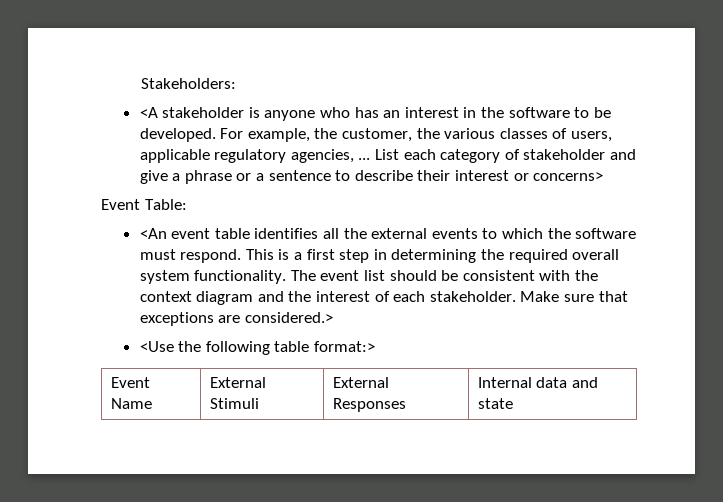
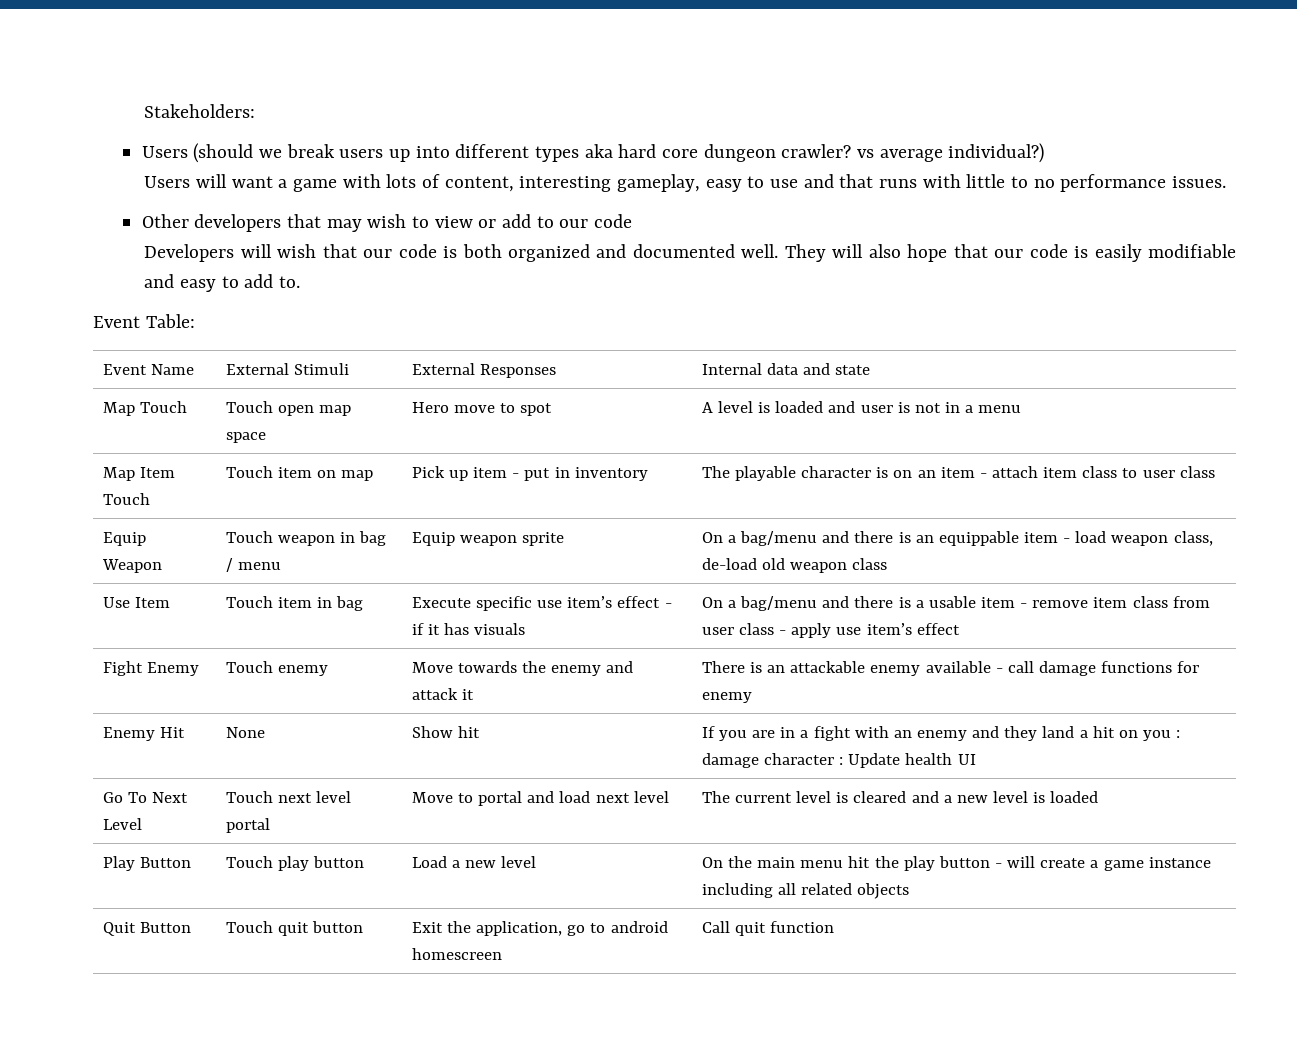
- <A stakeholder is anyone who has an interest in the software to be developed. For example, the customer, the various classes of users, applicable regulatory agencies, ... List each category of stakeholder and give a phrase or a sentence to describe their interest or concerns>
+ Users (should we break users up into different types aka hard core dungeon crawler? vs average individual?)
+ Users will want a game with lots of content, interesting gameplay, easy to use and that runs with little to no performance issues.
+ Other developers that may wish to view or add to our code
+ Developers will wish that our code is both organized and documented well. They will also hope that our code is easily modifiable and easy to add to.
  Event Table:
- <An event table identifies all the external events to which the software must respond. This is a first step in determining the required overall system functionality. The event list should be consistent with the context diagram and the interest of each stakeholder. Make sure that exceptions are considered.>
- <Use the following table format:>
+ Map Touch | Touch open map space | Hero move to spot | A level is loaded and user is not in a menu
+ Map Item Touch | Touch item on map | Pick up item - put in inventory | The playable character is on an item - attach item class to user class
+ Equip Weapon | Touch weapon in bag / menu | Equip weapon sprite | On a bag/menu and there is an equippable item - load weapon class, de-load old weapon class
+ Use Item | Touch item in bag | Execute specific use item’s effect - if it has visuals | On a bag/menu and there is a usable item - remove item class from user class - apply use item’s effect
+ Fight Enemy | Touch enemy | Move towards the enemy and attack it | There is an attackable enemy available - call damage functions for enemy
+ Enemy Hit | None | Show hit | If you are in a fight with an enemy and they land a hit on you : damage character : Update health UI
+ Go To Next Level | Touch next level portal | Move to portal and load next level | The current level is cleared and a new level is loaded
+ Play Button | Touch play button | Load a new level | On the main menu hit the play button - will create a game instance including all related objects
+ Quit Button | Touch quit button | Exit the application, go to android homescreen | Call quit function

